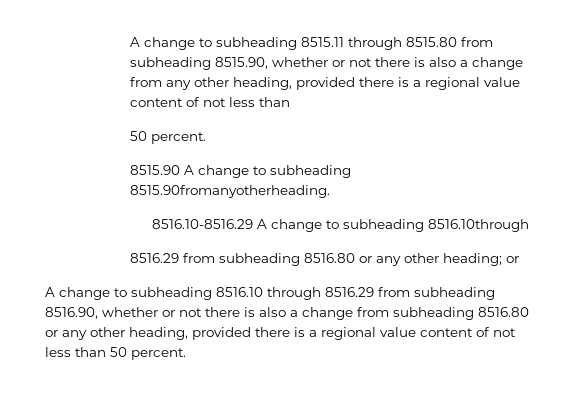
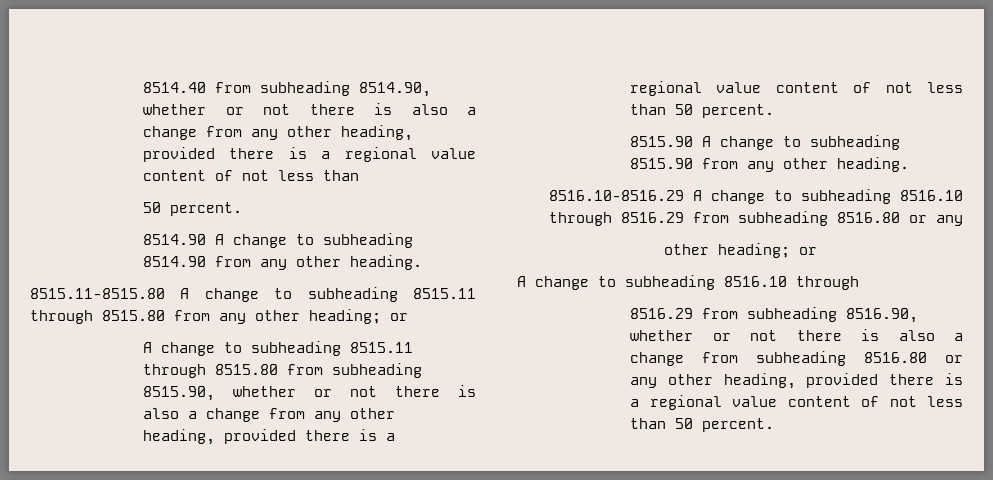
+ 8514.40 from subheading 8514.90, whether or not there is also a change from any other heading, provided there is a regional value content of not less than
+ 50 percent.
+ 8514.90 A change to subheading 8514.90 from any other heading.
+ 8515.11-8515.80 A change to subheading 8515.11 through 8515.80 from any other heading; or
- A change to subheading 8515.11 through 8515.80 from subheading 8515.90, whether or not there is also a change from any other heading, provided there is a regional value content of not less than
- 50 percent.
+ A change to subheading 8515.11 through 8515.80 from subheading 8515.90, whether or not there is also a change from any other heading, provided there is a regional value content of not less than 50 percent.
- 8515.90 A change to subheading 8515.90fromanyotherheading.
+ 8515.90 A change to subheading 8515.90 from any other heading.
- 8516.10-8516.29 A change to subheading 8516.10through
- 8516.29 from subheading 8516.80 or any other heading; or
- A change to subheading 8516.10 through 8516.29 from subheading 8516.90, whether or not there is also a change from subheading 8516.80 or any other heading, provided there is a regional value content of not less than 50 percent.
+ 8516.10-8516.29 A change to subheading 8516.10 through 8516.29 from subheading 8516.80 or any
+ other heading; or
+ A change to subheading 8516.10 through
+ 8516.29 from subheading 8516.90, whether or not there is also a change from subheading 8516.80 or any other heading, provided there is a regional value content of not less than 50 percent.

